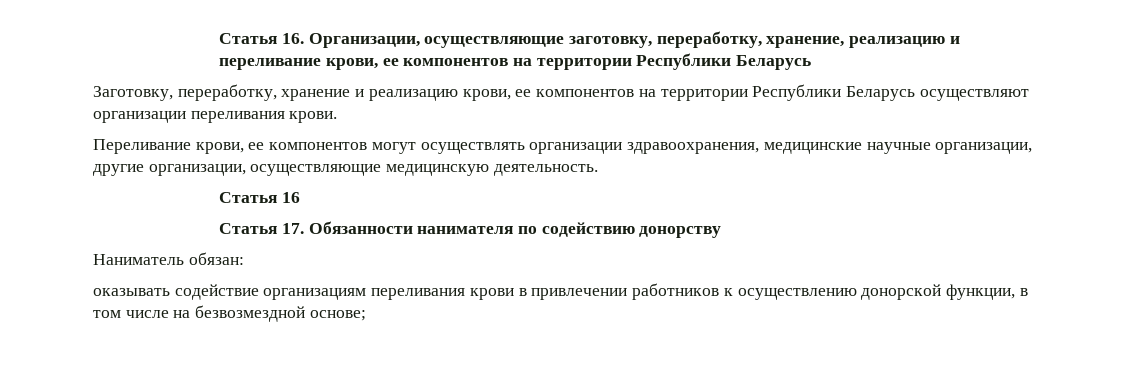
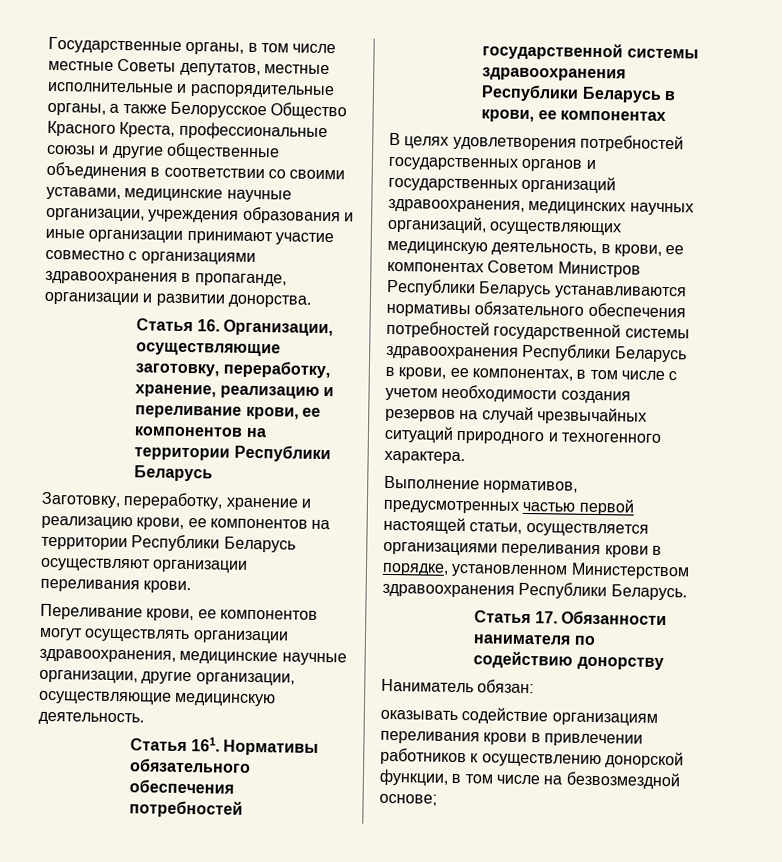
+ Государственные органы, в том числе местные Советы депутатов, местные исполнительные и распорядительные органы, а также Белорусское Общество Красного Креста, профессиональные союзы и другие общественные объединения в соответствии со своими уставами, медицинские научные организации, учреждения образования и иные организации принимают участие совместно с организациями здравоохранения в пропаганде, организации и развитии донорства.
- Статья 16
+ Статья 161. Нормативы обязательного обеспечения потребностей государственной системы здравоохранения Республики Беларусь в крови, ее компонентах
+ В целях удовлетворения потребностей государственных органов и государственных организаций здравоохранения, медицинских научных организаций, осуществляющих медицинскую деятельность, в крови, ее компонентах Советом Министров Республики Беларусь устанавливаются нормативы обязательного обеспечения потребностей государственной системы здравоохранения Республики Беларусь в крови, ее компонентах, в том числе с учетом необходимости создания резервов на случай чрезвычайных ситуаций природного и техногенного характера.
+ Выполнение нормативов, предусмотренных частью первой настоящей статьи, осуществляется организациями переливания крови в порядке, установленном Министерством здравоохранения Республики Беларусь.

